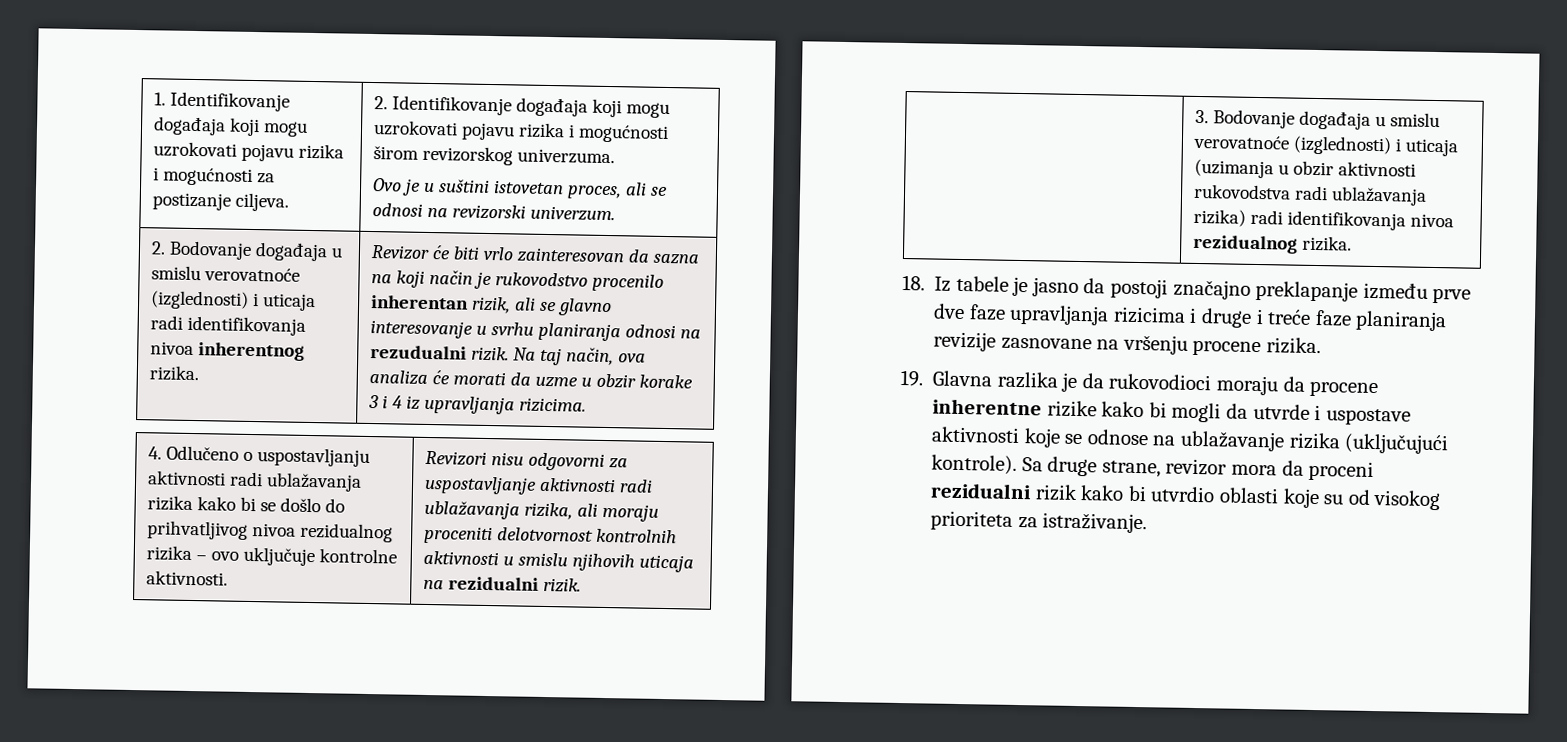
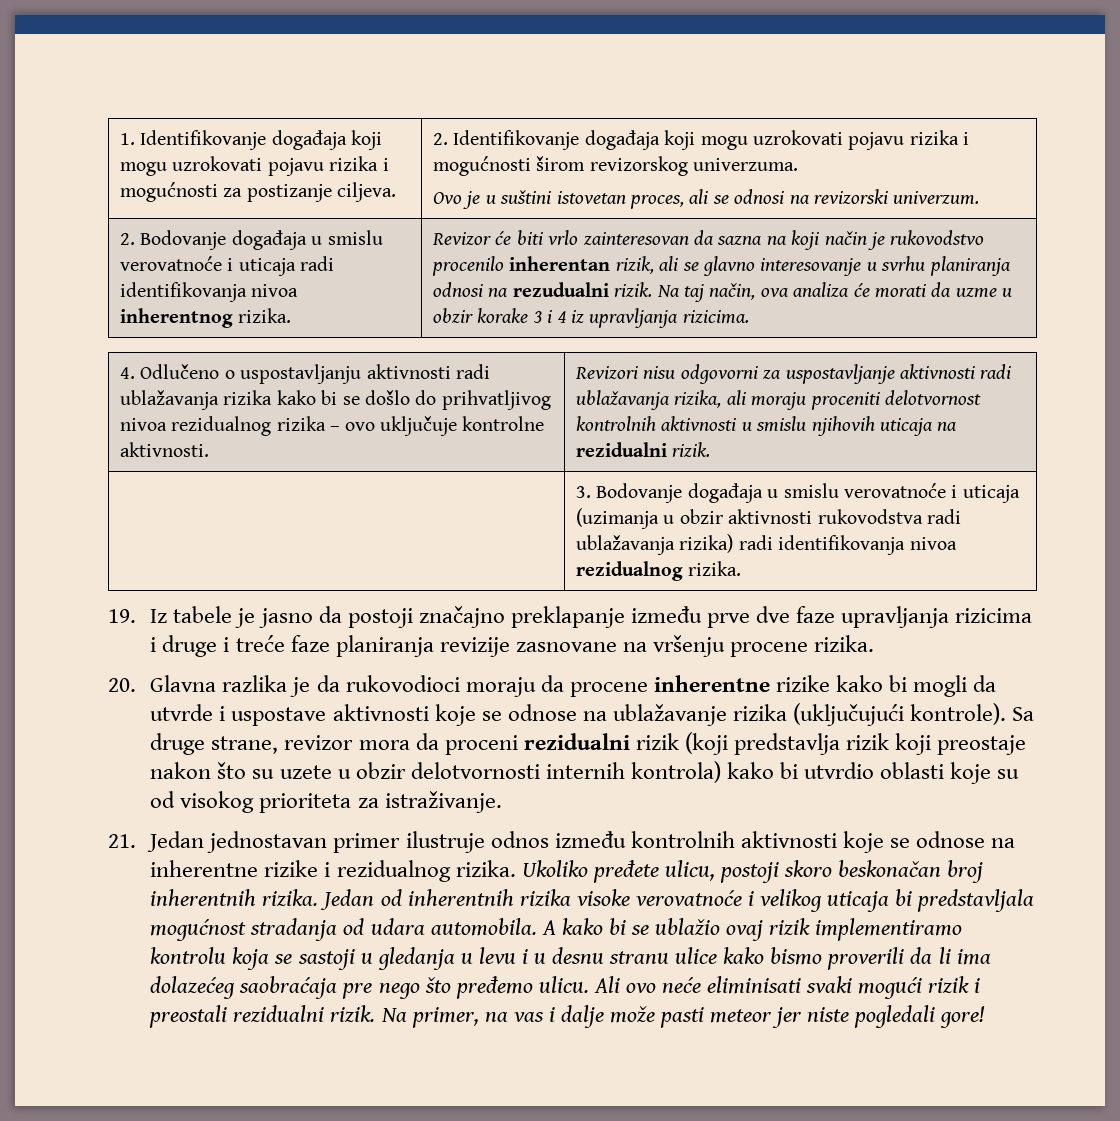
- 2. Bodovanje događaja u smislu verovatnoće (izglednosti) i uticaja radi identifikovanja nivoa inherentnog rizika.
+ 2. Bodovanje događaja u smislu verovatnoće i uticaja radi identifikovanja nivoa inherentnog rizika.
- | 3. Bodovanje događaja u smislu verovatnoće (izglednosti) i uticaja (uzimanja u obzir aktivnosti rukovodstva radi ublažavanja rizika) radi identifikovanja nivoa rezidualnog rizika.
+ | 3. Bodovanje događaja u smislu verovatnoće i uticaja (uzimanja u obzir aktivnosti rukovodstva radi ublažavanja rizika) radi identifikovanja nivoa rezidualnog rizika.
- 18. Iz tabele je jasno da postoji značajno preklapanje između prve dve faze upravljanja rizicima i druge i treće faze planiranja revizije zasnovane na vršenju procene rizika.
+ 19. Iz tabele je jasno da postoji značajno preklapanje između prve dve faze upravljanja rizicima i druge i treće faze planiranja revizije zasnovane na vršenju procene rizika.
- 19. Glavna razlika je da rukovodioci moraju da procene inherentne rizike kako bi mogli da utvrde i uspostave aktivnosti koje se odnose na ublažavanje rizika (uključujući kontrole).
+ 20. Glavna razlika je da rukovodioci moraju da procene inherentne rizike kako bi mogli da utvrde i uspostave aktivnosti koje se odnose na ublažavanje rizika (uključujući kontrole).
- Sa druge strane, revizor mora da proceni rezidualni rizik kako bi utvrdio oblasti koje su od visokog prioriteta za istraživanje.
+ Sa druge strane, revizor mora da proceni rezidualni rizik (koji predstavlja rizik koji preostaje nakon što su uzete u obzir delotvornosti internih kontrola) kako bi utvrdio oblasti koje su od visokog prioriteta za istraživanje.
+ 21. Jedan jednostavan primer ilustruje odnos između kontrolnih aktivnosti koje se odnose na inherentne rizike i rezidualnog rizika. Ukoliko pređete ulicu, postoji skoro beskonačan broj inherentnih rizika. Jedan od inherentnih rizika visoke verovatnoće i velikog uticaja bi predstavljala mogućnost stradanja od udara automobila. A kako bi se ublažio ovaj rizik implementiramo kontrolu koja se sastoji u gledanja u levu i u desnu stranu ulice kako bismo proverili da li ima dolazećeg saobraćaja pre nego što pređemo ulicu. Ali ovo neće eliminisati svaki mogući rizik i preostali rezidualni rizik. Na primer, na vas i dalje može pasti meteor jer niste pogledali gore!

